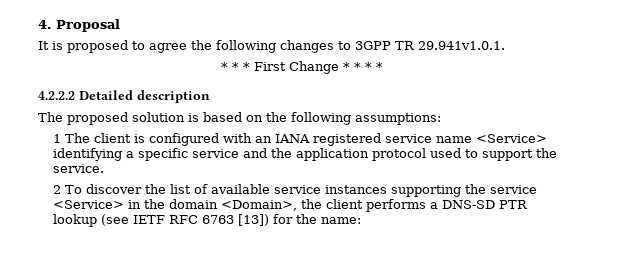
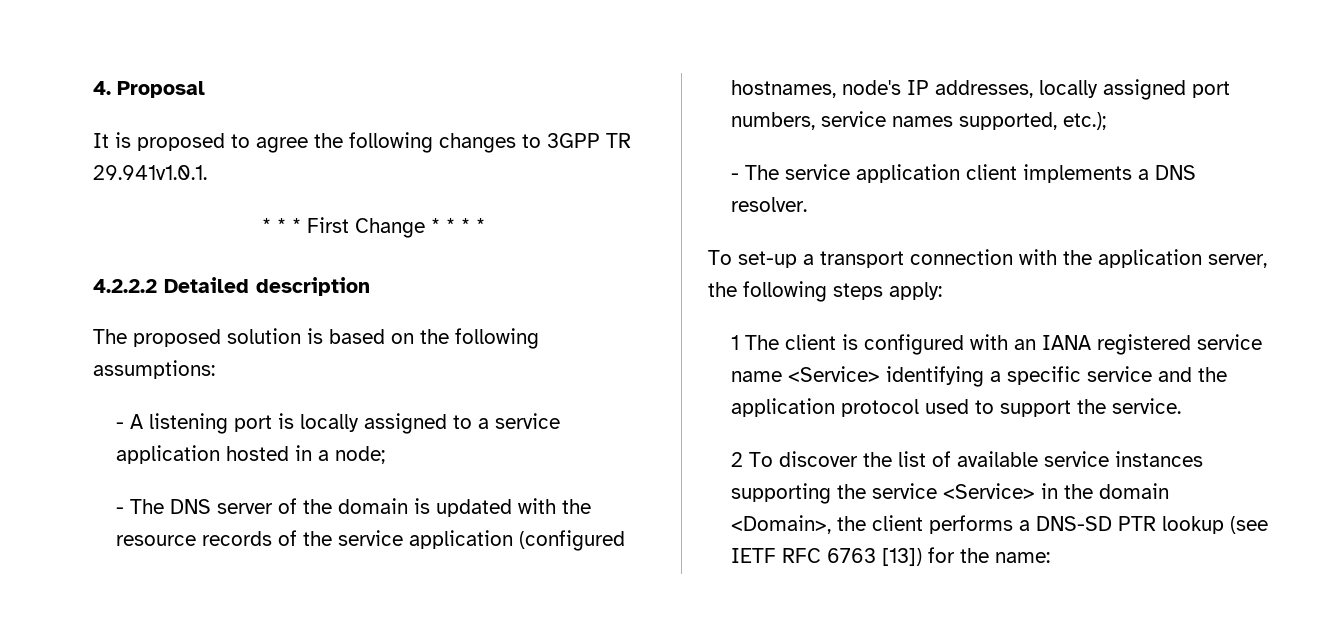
+ - A listening port is locally assigned to a service application hosted in a node;
+ - The DNS server of the domain is updated with the resource records of the service application (configured hostnames, node's IP addresses, locally assigned port numbers, service names supported, etc.);
+ - The service application client implements a DNS resolver.
+ To set-up a transport connection with the application server, the following steps apply:

